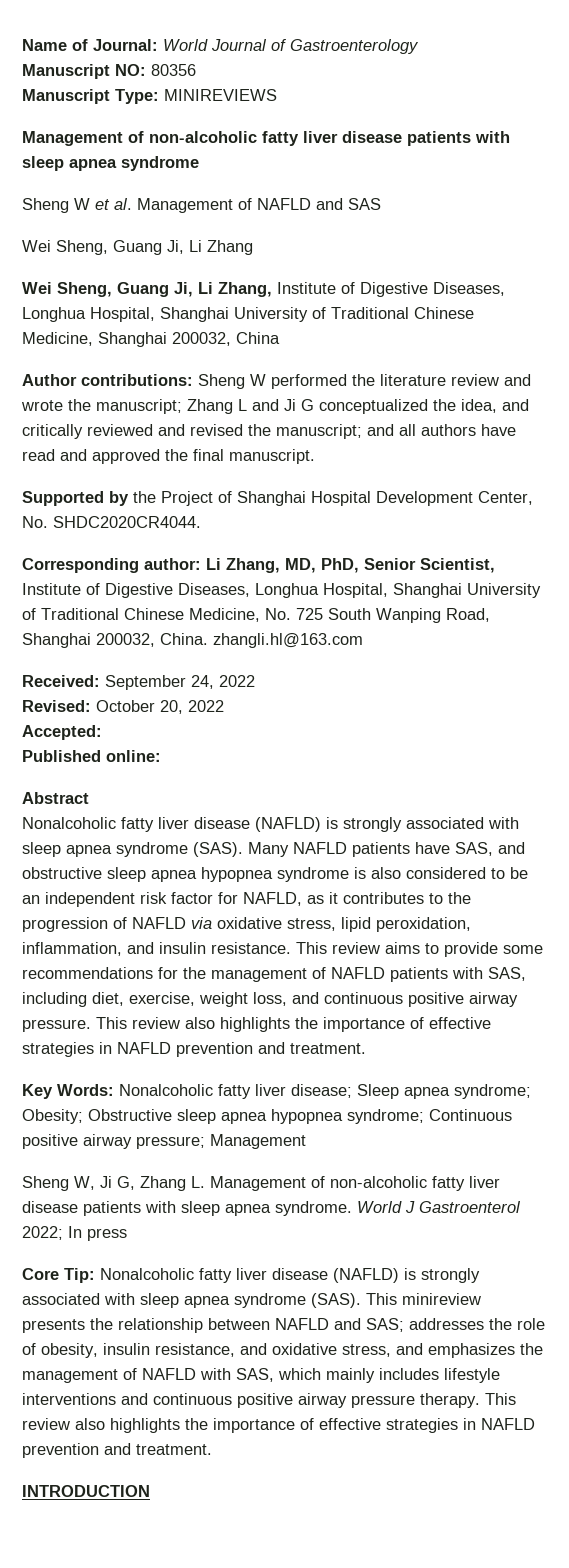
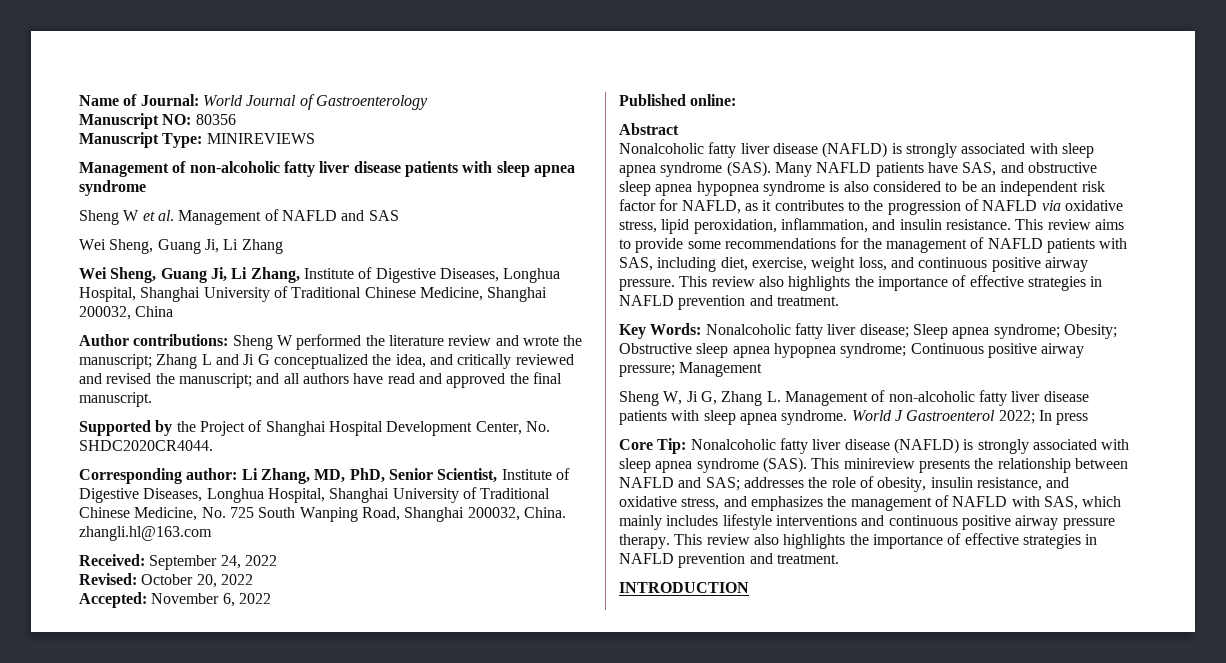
- Accepted:
+ Accepted: November 6, 2022

